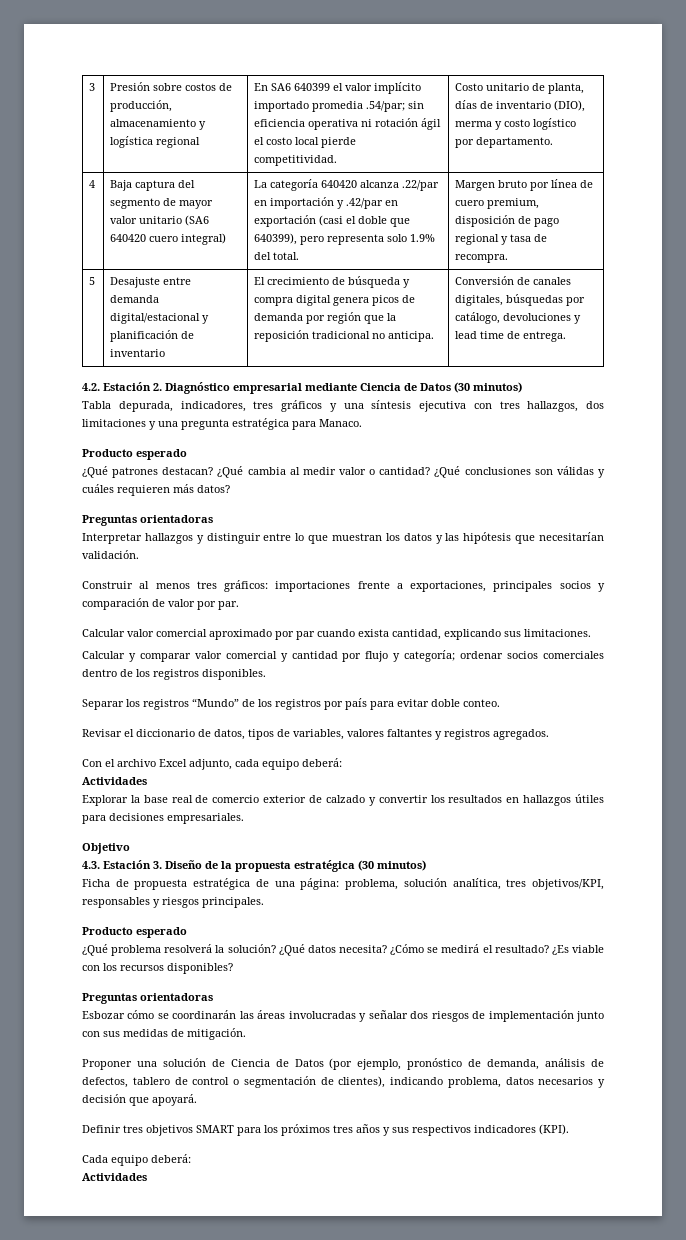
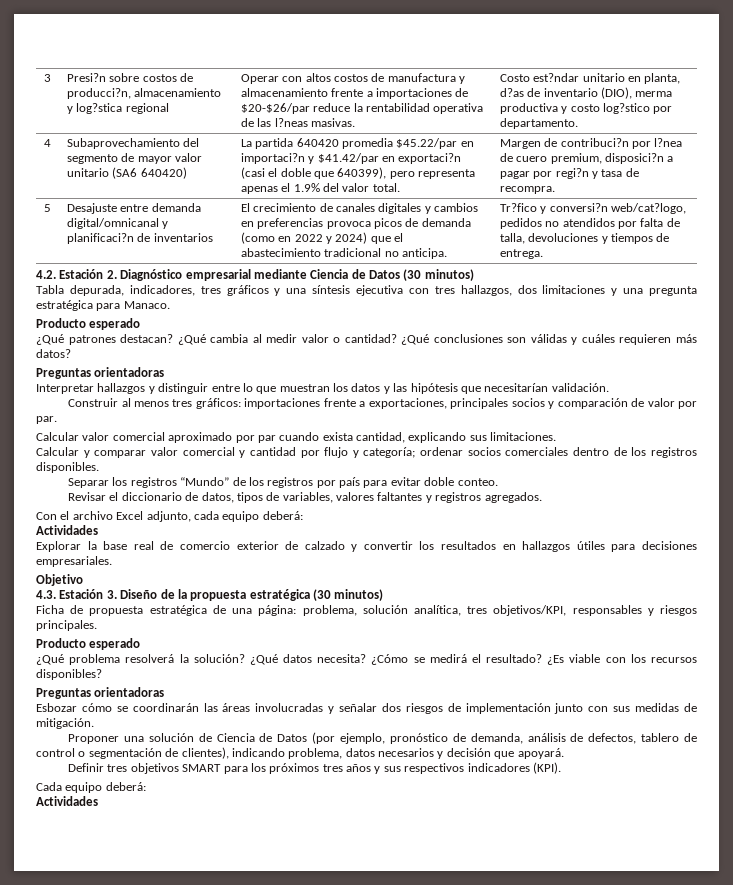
- Presión sobre costos de producción, almacenamiento y logística regional
+ Presi?n sobre costos de producci?n, almacenamiento y log?stica regional
- En SA6 640399 el valor implícito importado promedia .54/par; sin eficiencia operativa ni rotación ágil el costo local pierde competitividad. | Costo unitario de planta, días de inventario (DIO), merma y costo logístico por departamento.
+ Operar con altos costos de manufactura y almacenamiento frente a importaciones de $20-$26/par reduce la rentabilidad operativa de las l?neas masivas. | Costo est?ndar unitario en planta, d?as de inventario (DIO), merma productiva y costo log?stico por departamento.
- Baja captura del segmento de mayor valor unitario (SA6 640420 cuero integral) | La categoría 640420 alcanza .22/par en importación y .42/par en exportación (casi el doble que 640399), pero representa solo 1.9% del total.
+ Subaprovechamiento del segmento de mayor valor unitario (SA6 640420) | La partida 640420 promedia $45.22/par en importaci?n y $41.42/par en exportaci?n (casi el doble que 640399), pero representa apenas el 1.9% del valor total.
- Margen bruto por línea de cuero premium, disposición de pago regional y tasa de recompra.
+ Margen de contribuci?n por l?nea de cuero premium, disposici?n a pagar por regi?n y tasa de recompra.
- Desajuste entre demanda digital/estacional y planificación de inventario | El crecimiento de búsqueda y compra digital genera picos de demanda por región que la reposición tradicional no anticipa. | Conversión de canales digitales, búsquedas por catálogo, devoluciones y lead time de entrega.
+ Desajuste entre demanda digital/omnicanal y planificaci?n de inventarios | El crecimiento de canales digitales y cambios en preferencias provoca picos de demanda (como en 2022 y 2024) que el abastecimiento tradicional no anticipa. | Tr?fico y conversi?n web/cat?logo, pedidos no atendidos por falta de talla, devoluciones y tiempos de entrega.

